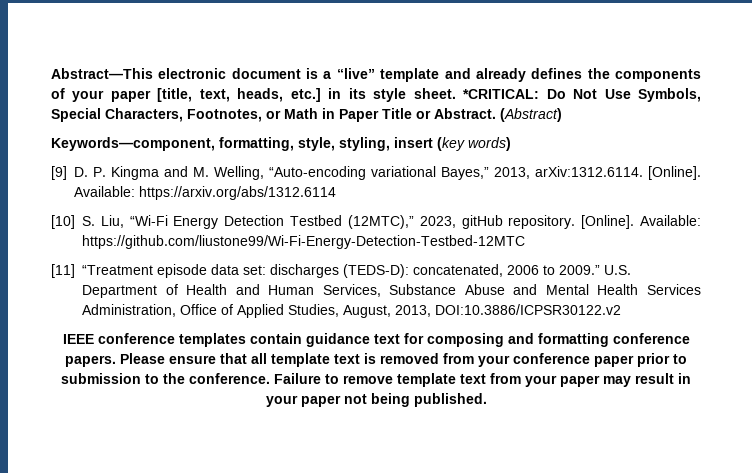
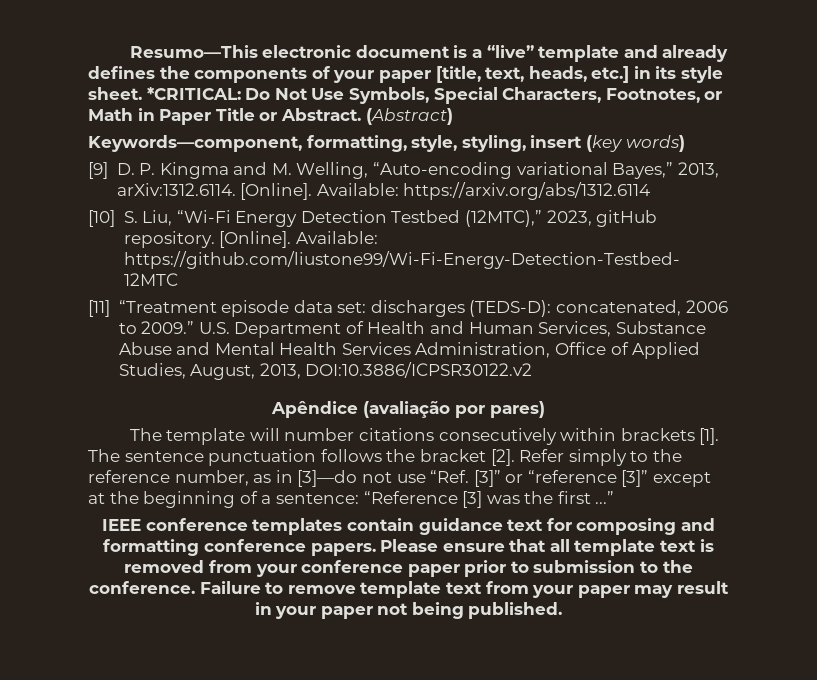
- Abstract—This electronic document is a “live” template and already defines the components of your paper [title, text, heads, etc.] in its style sheet.
+ Resumo—This electronic document is a “live” template and already defines the components of your paper [title, text, heads, etc.] in its style sheet.
+ Apêndice (avaliação por pares)
+ The template will number citations consecutively within brackets [1]. The sentence punctuation follows the bracket [2]. Refer simply to the reference number, as in [3]—do not use “Ref. [3]” or “reference [3]” except at the beginning of a sentence: “Reference [3] was the first ...”

